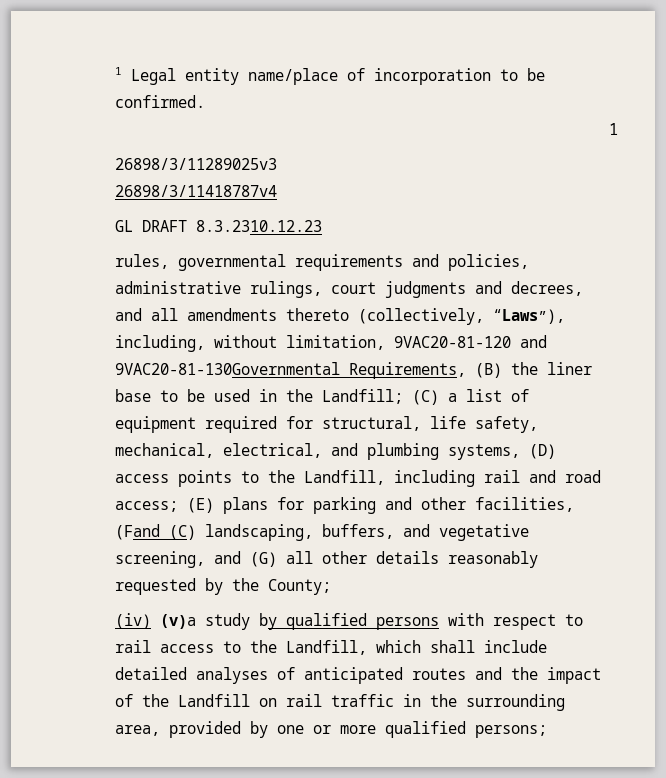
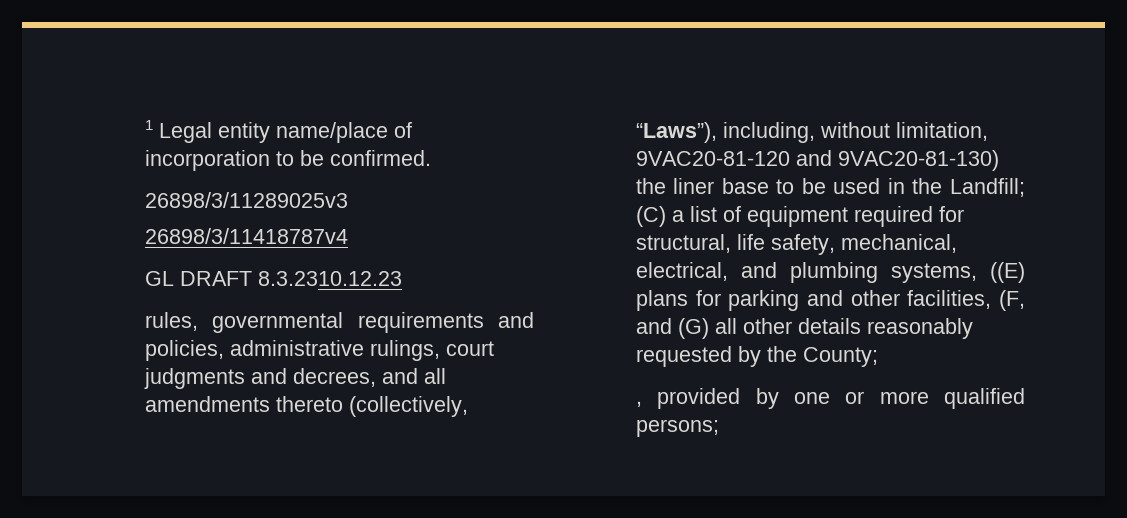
  1 Legal entity name/place of incorporation to be confirmed.
- 1
- rules, governmental requirements and policies, administrative rulings, court judgments and decrees, and all amendments thereto (collectively, “Laws”), including, without limitation, 9VAC20-81-120 and 9VAC20-81-130Governmental Requirements, (B) the liner base to be used in the Landfill;
+ rules, governmental requirements and policies, administrative rulings, court judgments and decrees, and all amendments thereto (collectively, “Laws”), including, without limitation, 9VAC20-81-120 and 9VAC20-81-130) the liner base to be used in the Landfill;
- (C) a list of equipment required for structural, life safety, mechanical, electrical, and plumbing systems, (D) access points to the Landfill, including rail and road access; (E) plans for parking and other facilities, (Fand (C) landscaping, buffers, and vegetative screening, and (G) all other details reasonably requested by the County;
+ (C) a list of equipment required for structural, life safety, mechanical, electrical, and plumbing systems, ((E) plans for parking and other facilities, (F, and (G) all other details reasonably requested by the County;
- (iv) (v)a study by qualified persons with respect to rail access to the Landfill, which shall include detailed analyses of anticipated routes and the impact of the Landfill on rail traffic in the surrounding area, provided by one or more qualified persons;
+ , provided by one or more qualified persons;

